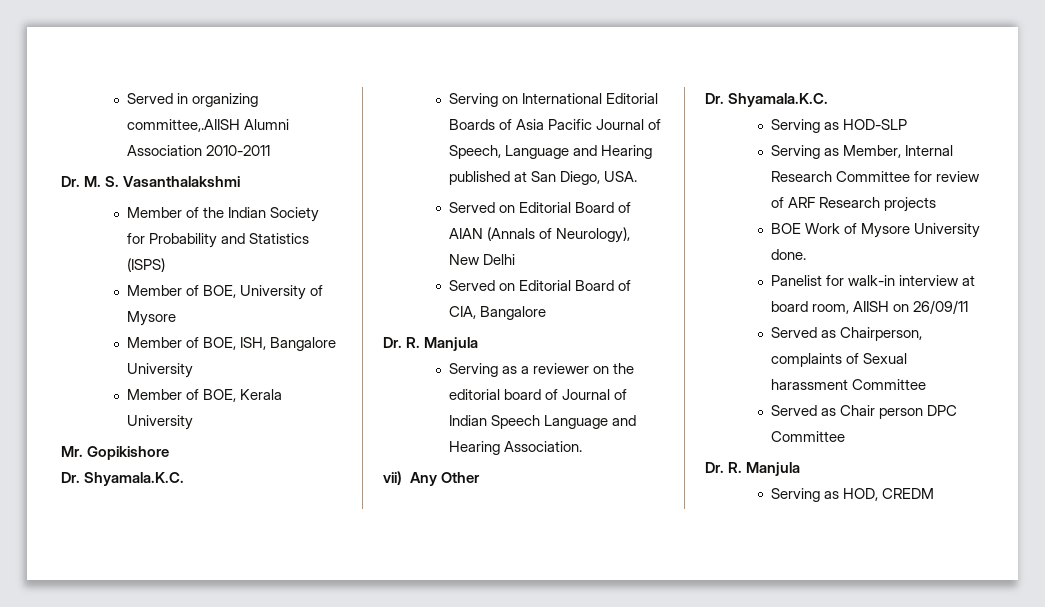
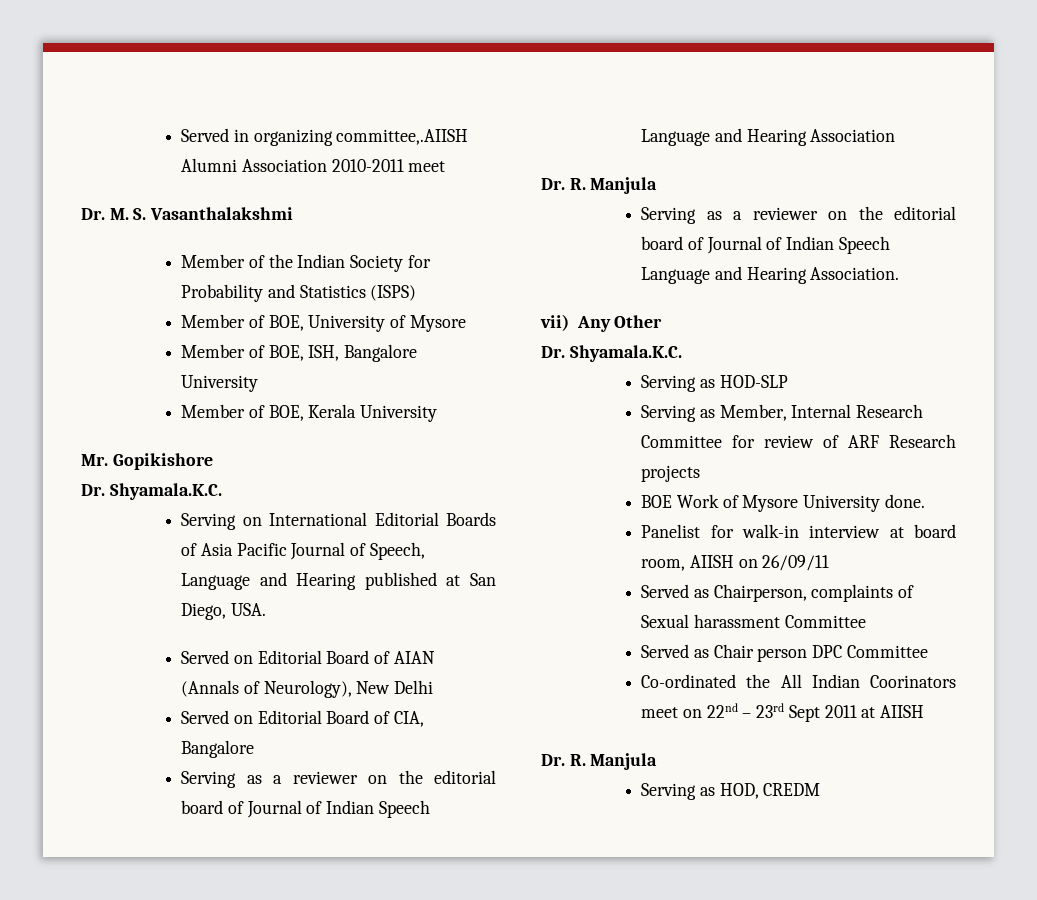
- Served in organizing committee,.AIISH Alumni Association 2010-2011
+ Served in organizing committee,.AIISH Alumni Association 2010-2011 meet
+ Serving as a reviewer on the editorial board of Journal of Indian Speech Language and Hearing Association
+ Co-ordinated the All Indian Coorinators meet on 22nd – 23rd Sept 2011 at AIISH

